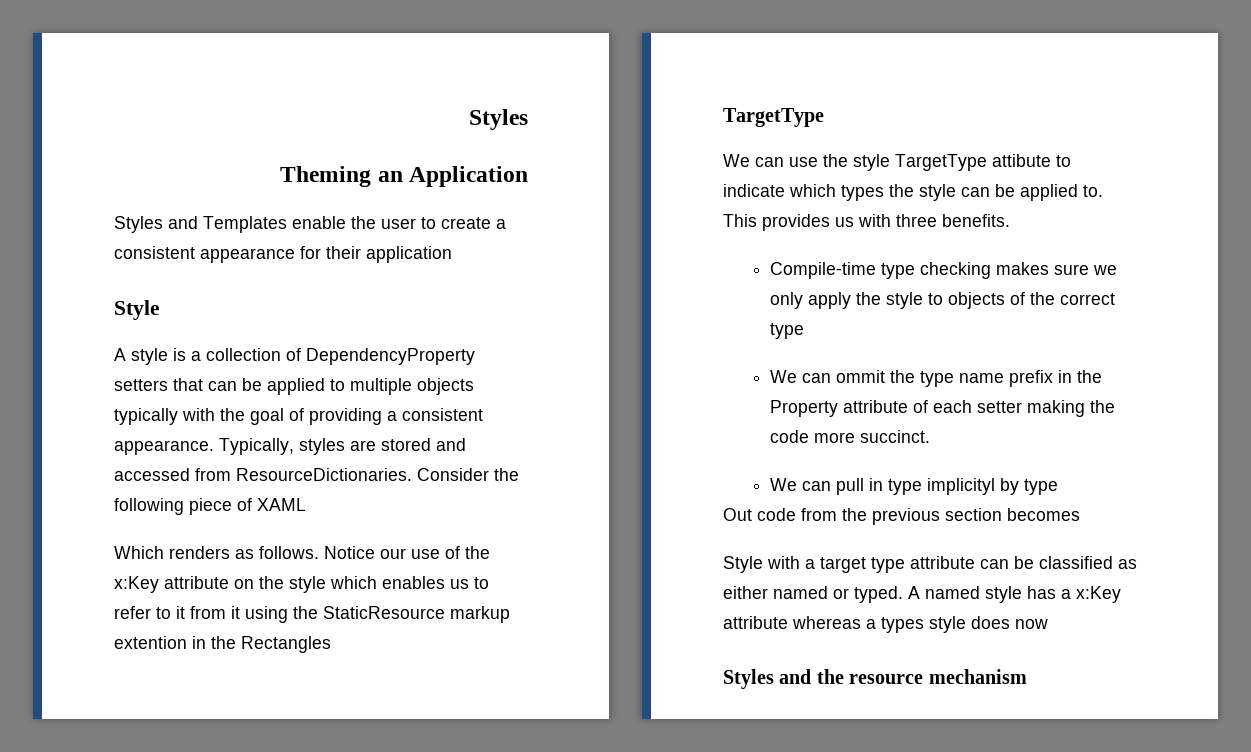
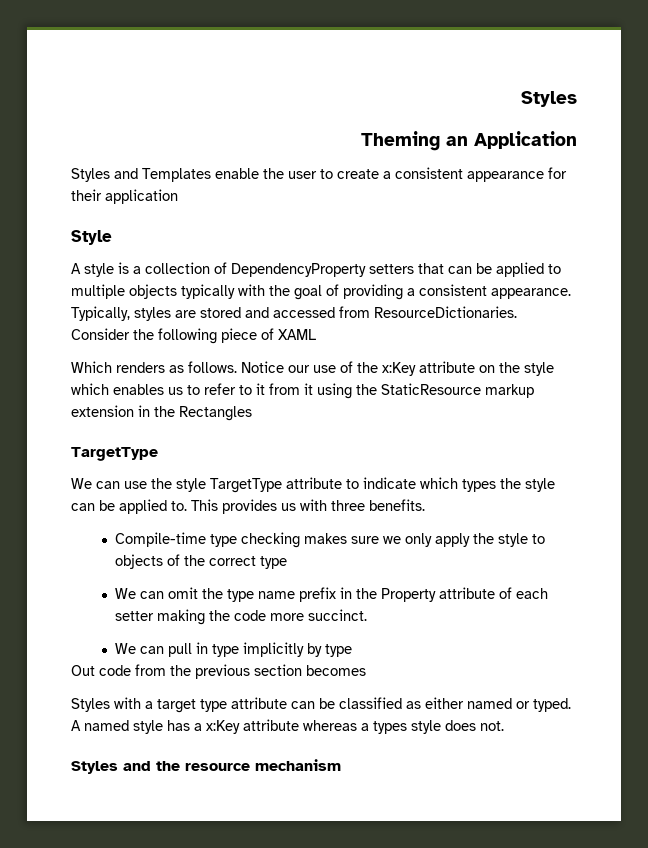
- Notice our use of the x:Key attribute on the style which enables us to refer to it from it using the StaticResource markup extention in the Rectangles
+ Notice our use of the x:Key attribute on the style which enables us to refer to it from it using the StaticResource markup extension in the Rectangles
- We can use the style TargetType attibute to indicate which types the style can be applied to.
+ We can use the style TargetType attribute to indicate which types the style can be applied to.
- We can ommit the type name prefix in the Property attribute of each setter making the code more succinct.
+ We can omit the type name prefix in the Property attribute of each setter making the code more succinct.
- We can pull in type implicityl by type
+ We can pull in type implicitly by type
- Style with a target type attribute can be classified as either named or typed.
+ Styles with a target type attribute can be classified as either named or typed.
- A named style has a x:Key attribute whereas a types style does now
+ A named style has a x:Key attribute whereas a types style does not.

